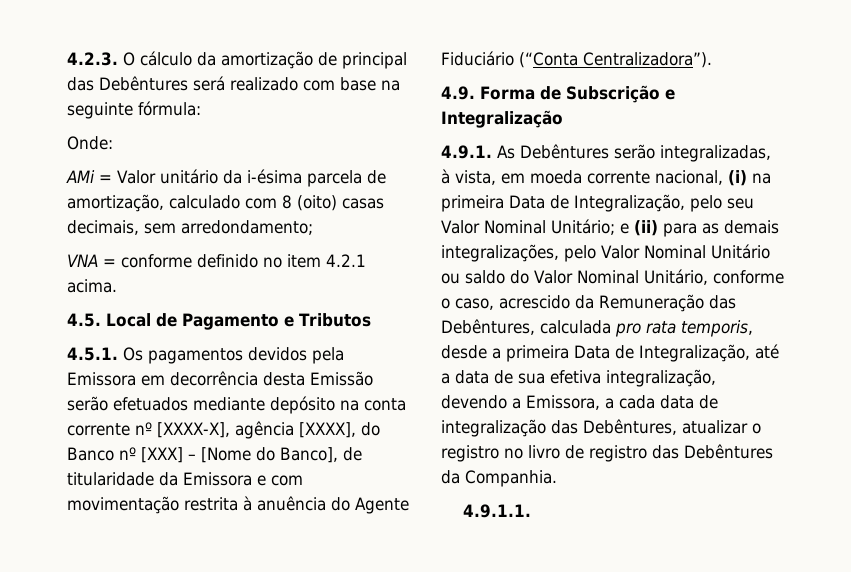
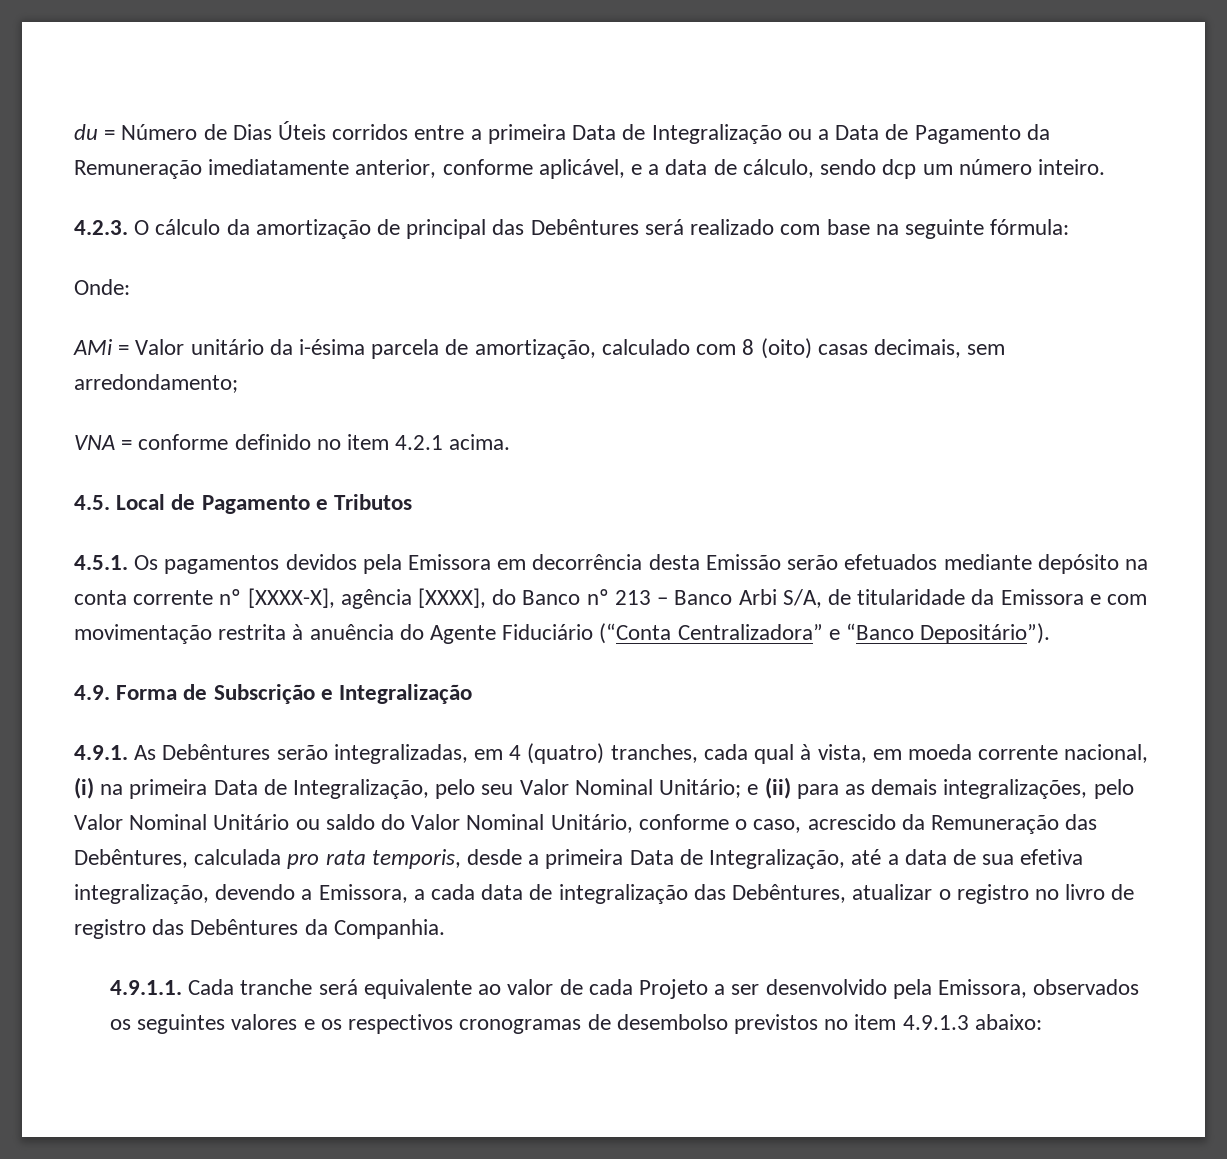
+ du = Número de Dias Úteis corridos entre a primeira Data de Integralização ou a Data de Pagamento da Remuneração imediatamente anterior, conforme aplicável, e a data de cálculo, sendo dcp um número inteiro.
- 4.5.1. Os pagamentos devidos pela Emissora em decorrência desta Emissão serão efetuados mediante depósito na conta corrente nº [XXXX-X], agência [XXXX], do Banco nº [XXX] – [Nome do Banco], de titularidade da Emissora e com movimentação restrita à anuência do Agente Fiduciário (“Conta Centralizadora”).
+ 4.5.1. Os pagamentos devidos pela Emissora em decorrência desta Emissão serão efetuados mediante depósito na conta corrente nº [XXXX-X], agência [XXXX], do Banco nº 213 – Banco Arbi S/A, de titularidade da Emissora e com movimentação restrita à anuência do Agente Fiduciário (“Conta Centralizadora” e “Banco Depositário”).
- 4.9.1. As Debêntures serão integralizadas, à vista, em moeda corrente nacional, (i) na primeira Data de Integralização, pelo seu Valor Nominal Unitário;
+ 4.9.1. As Debêntures serão integralizadas, em 4 (quatro) tranches, cada qual à vista, em moeda corrente nacional, (i) na primeira Data de Integralização, pelo seu Valor Nominal Unitário;
- 4.9.1.1.
+ 4.9.1.1. Cada tranche será equivalente ao valor de cada Projeto a ser desenvolvido pela Emissora, observados os seguintes valores e os respectivos cronogramas de desembolso previstos no item 4.9.1.3 abaixo:

